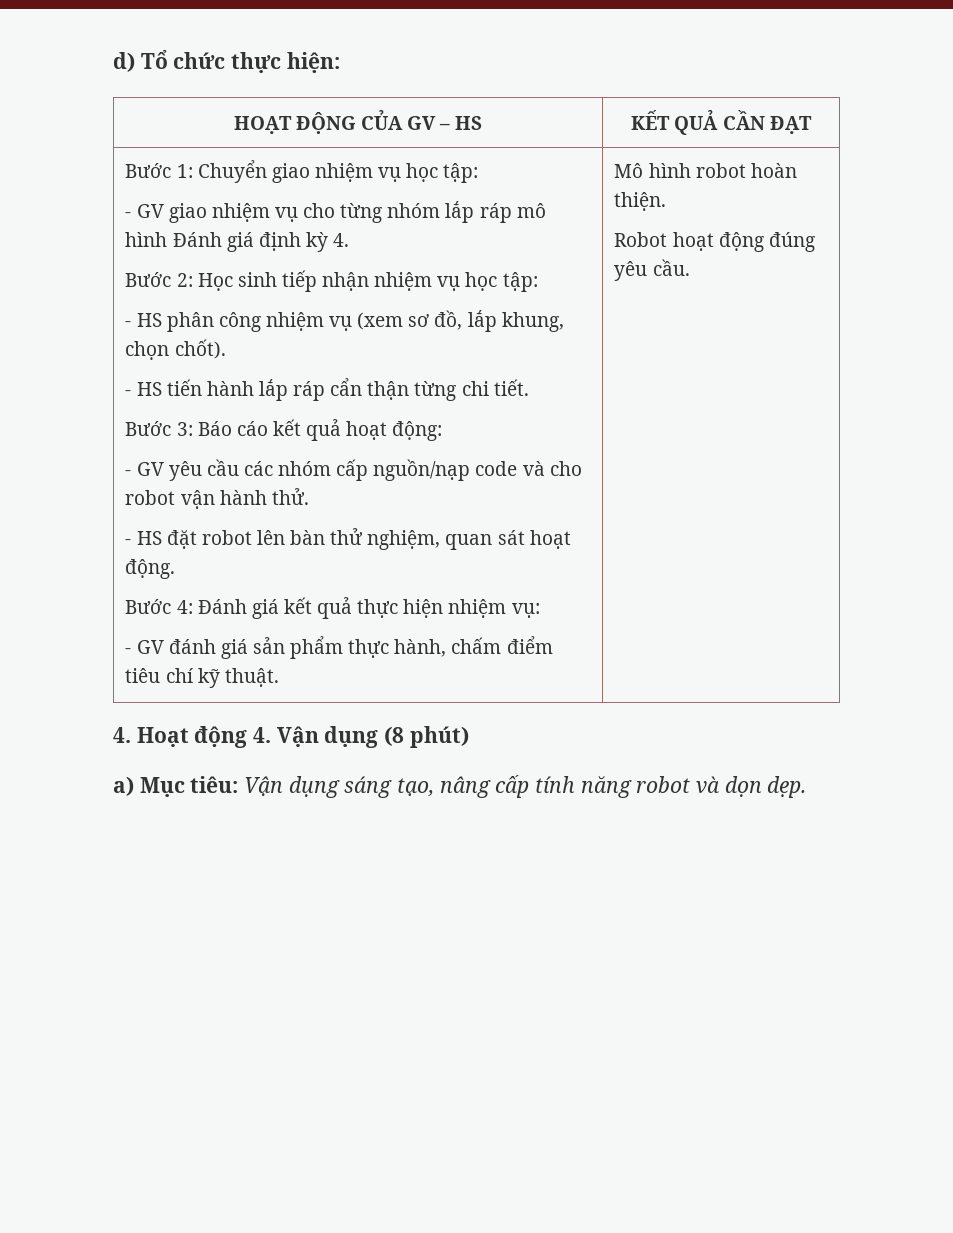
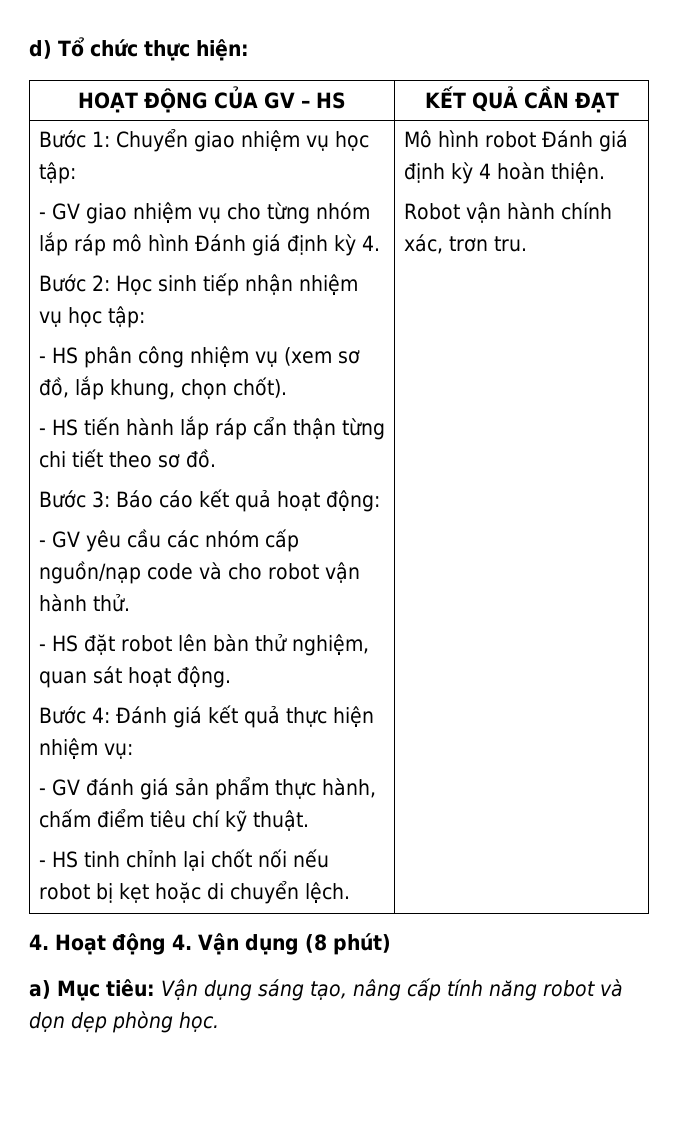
- - HS tiến hành lắp ráp cẩn thận từng chi tiết.
+ - HS tiến hành lắp ráp cẩn thận từng chi tiết theo sơ đồ.
- Mô hình robot hoàn thiện.
- Robot hoạt động đúng yêu cầu.
+ - HS tinh chỉnh lại chốt nối nếu robot bị kẹt hoặc di chuyển lệch. | Mô hình robot Đánh giá định kỳ 4 hoàn thiện.
+ Robot vận hành chính xác, trơn tru.
- a) Mục tiêu: Vận dụng sáng tạo, nâng cấp tính năng robot và dọn dẹp.
+ a) Mục tiêu: Vận dụng sáng tạo, nâng cấp tính năng robot và dọn dẹp phòng học.

